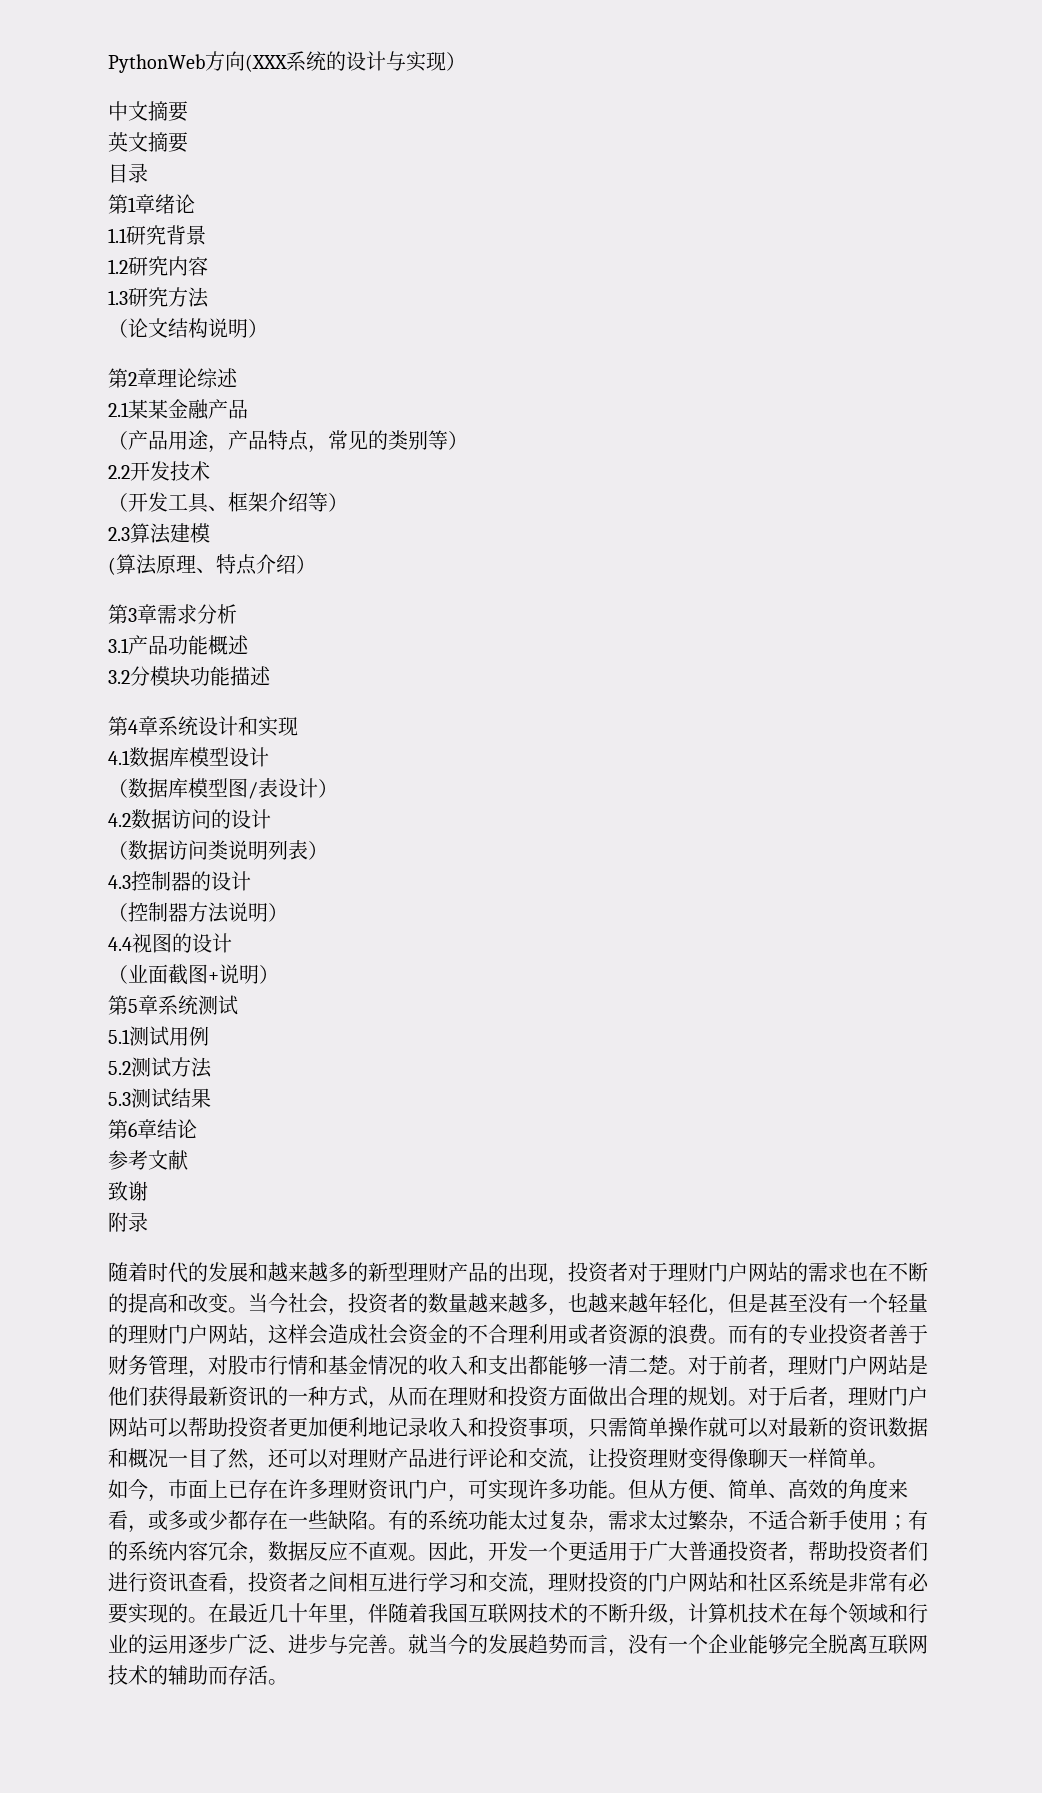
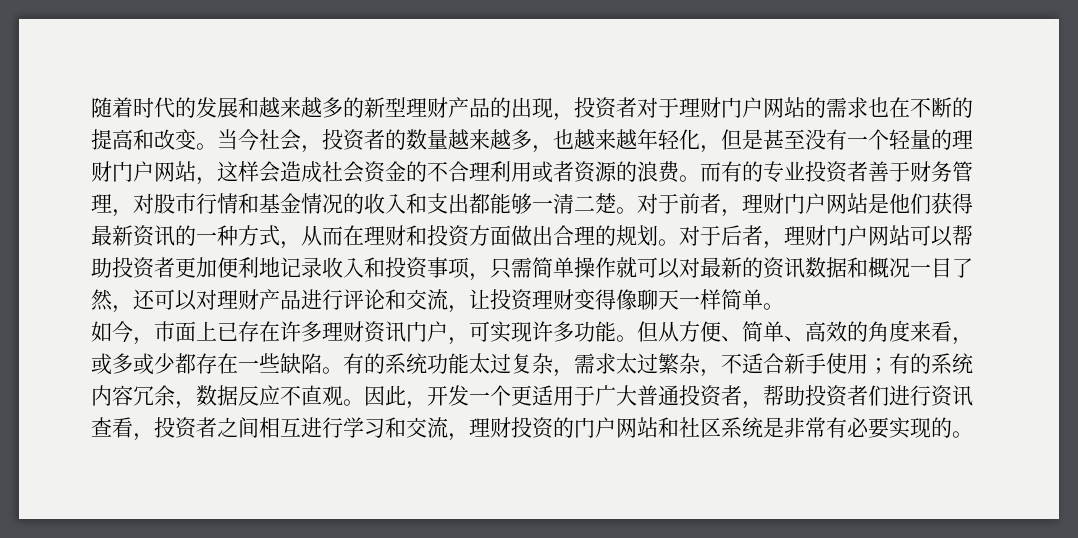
- PythonWeb方向(XXX系统的设计与实现）
- 中文摘要
- 英文摘要
- 目录
- 第1章绪论
- 1.1研究背景
- 1.2研究内容
- 1.3研究方法
- （论文结构说明）
- 第2章理论综述
- 2.1某某金融产品
- （产品用途，产品特点，常见的类别等）
- 2.2开发技术
- （开发工具、框架介绍等）
- 2.3算法建模
- (算法原理、特点介绍）
- 第3章需求分析
- 3.1产品功能概述
- 3.2分模块功能描述
- 第4章系统设计和实现
- 4.1数据库模型设计
- （数据库模型图/表设计）
- 4.2数据访问的设计
- （数据访问类说明列表）
- 4.3控制器的设计
- （控制器方法说明）
- 4.4视图的设计
- （业面截图+说明）
- 第5章系统测试
- 5.1测试用例
- 5.2测试方法
- 5.3测试结果
- 第6章结论
- 参考文献
- 致谢
- 附录
- 在最近几十年里，伴随着我国互联网技术的不断升级，计算机技术在每个领域和行业的运用逐步广泛、进步与完善。就当今的发展趋势而言，没有一个企业能够完全脱离互联网技术的辅助而存活。

